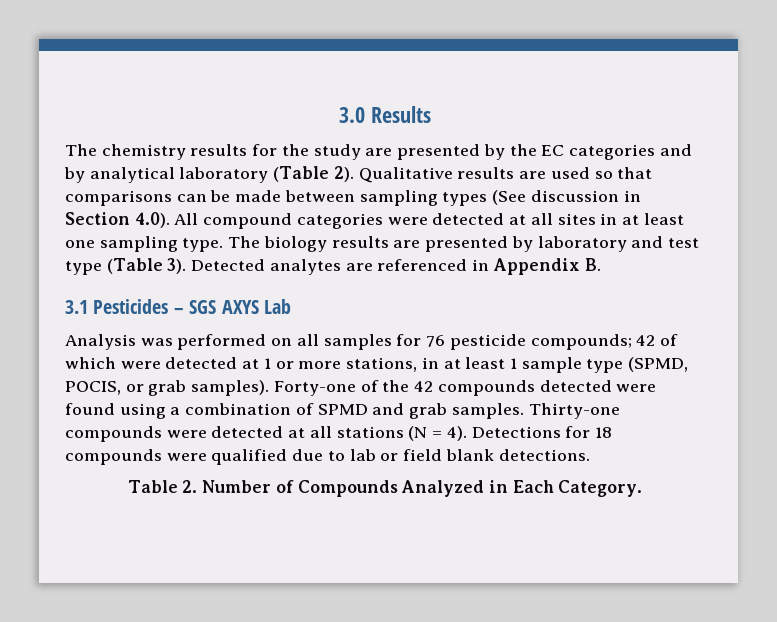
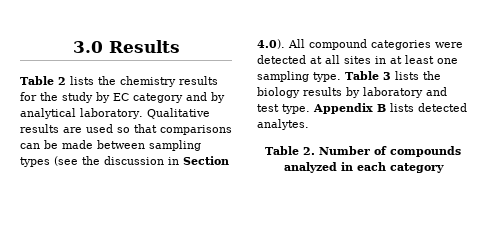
- The chemistry results for the study are presented by the EC categories and by analytical laboratory (Table 2).
+ Table 2 lists the chemistry results for the study by EC category and by analytical laboratory.
- Qualitative results are used so that comparisons can be made between sampling types (See discussion in Section 4.0). All compound categories were detected at all sites in at least one sampling type.
+ Qualitative results are used so that comparisons can be made between sampling types (see the discussion in Section 4.0). All compound categories were detected at all sites in at least one sampling type.
- The biology results are presented by laboratory and test type (Table 3). Detected analytes are referenced in Appendix B.
- 3.1 Pesticides – SGS AXYS Lab
- Analysis was performed on all samples for 76 pesticide compounds; 42 of which were detected at 1 or more stations, in at least 1 sample type (SPMD, POCIS, or grab samples). Forty-one of the 42 compounds detected were found using a combination of SPMD and grab samples. Thirty-one compounds were detected at all stations (N = 4). Detections for 18 compounds were qualified due to lab or field blank detections.
+ Table 3 lists the biology results by laboratory and test type. Appendix B lists detected analytes.
- Table 2. Number of Compounds Analyzed in Each Category.
+ Table 2. Number of compounds analyzed in each category

